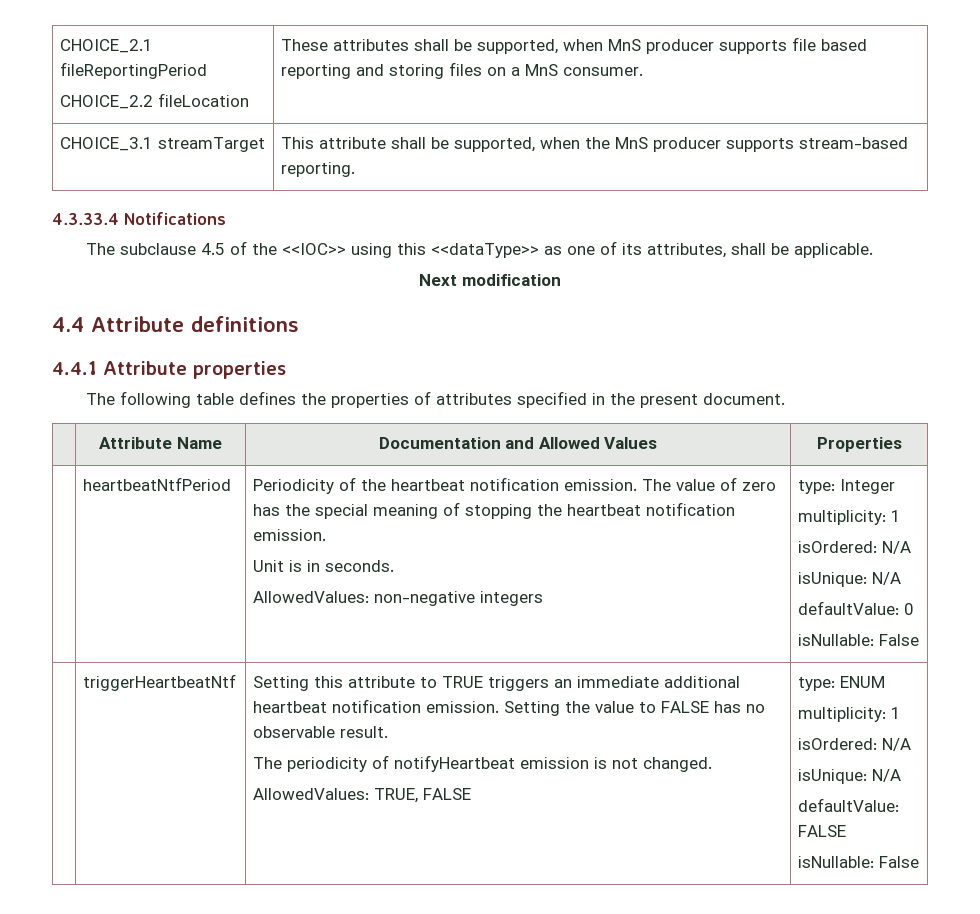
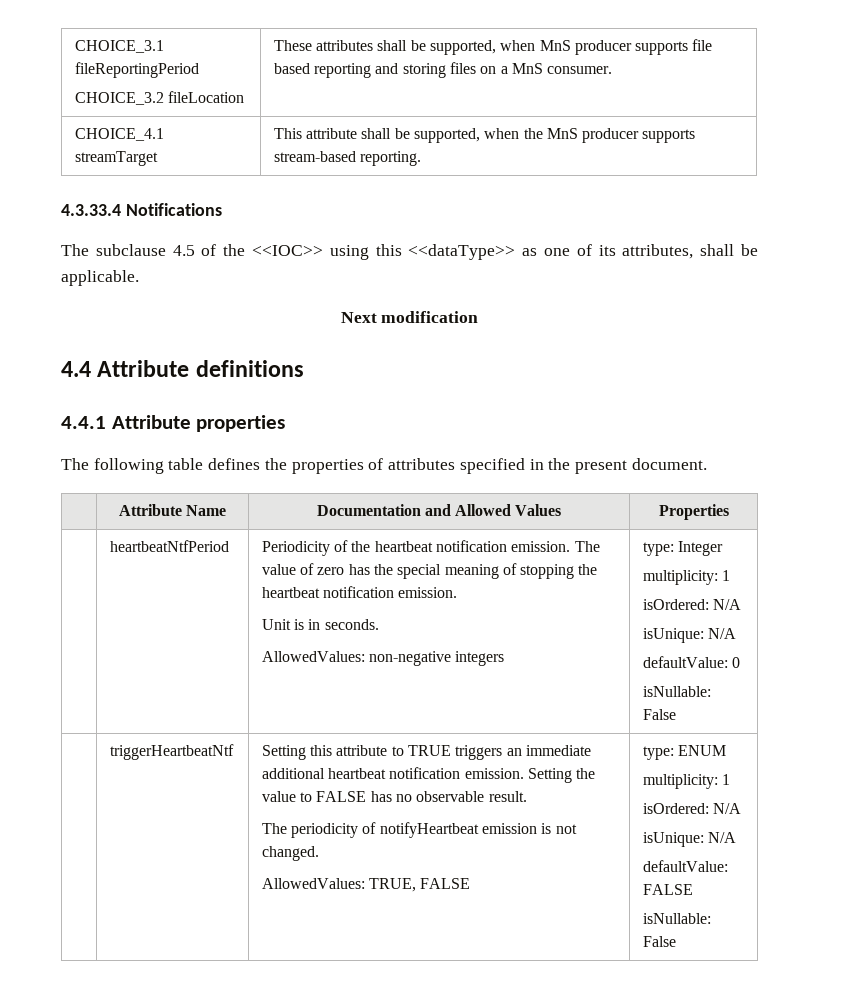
- CHOICE_2.1 fileReportingPeriod
- CHOICE_2.2 fileLocation | These attributes shall be supported, when MnS producer supports file based reporting and storing files on a MnS consumer.
+ CHOICE_3.1 fileReportingPeriod
+ CHOICE_3.2 fileLocation | These attributes shall be supported, when MnS producer supports file based reporting and storing files on a MnS consumer.
- CHOICE_3.1 streamTarget | This attribute shall be supported, when the MnS producer supports stream-based reporting.
+ CHOICE_4.1 streamTarget | This attribute shall be supported, when the MnS producer supports stream-based reporting.

